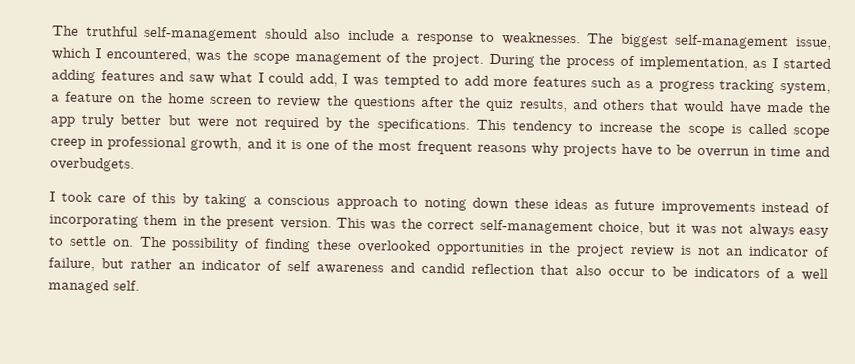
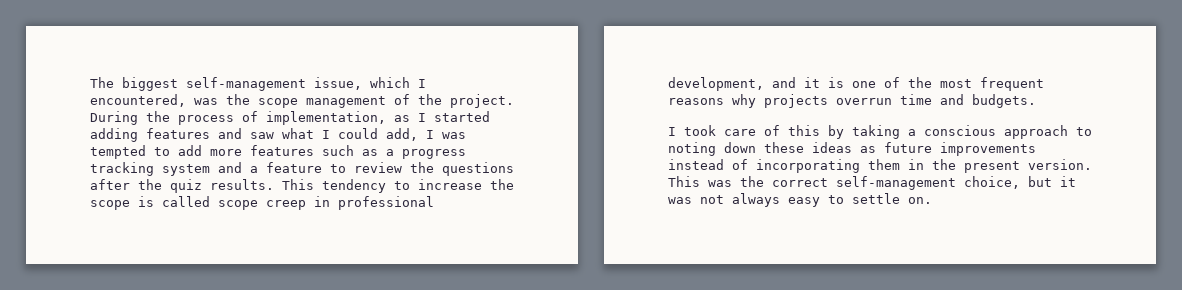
- The truthful self-management should also include a response to weaknesses. The biggest self-management issue, which I encountered, was the scope management of the project.
+ The biggest self-management issue, which I encountered, was the scope management of the project.
- During the process of implementation, as I started adding features and saw what I could add, I was tempted to add more features such as a progress tracking system, a feature on the home screen to review the questions after the quiz results, and others that would have made the app truly better but were not required by the specifications.
+ During the process of implementation, as I started adding features and saw what I could add, I was tempted to add more features such as a progress tracking system and a feature to review the questions after the quiz results.
- This tendency to increase the scope is called scope creep in professional growth, and it is one of the most frequent reasons why projects have to be overrun in time and overbudgets.
+ This tendency to increase the scope is called scope creep in professional development, and it is one of the most frequent reasons why projects overrun time and budgets.
- The possibility of finding these overlooked opportunities in the project review is not an indicator of failure, but rather an indicator of self awareness and candid reflection that also occur to be indicators of a well managed self.

